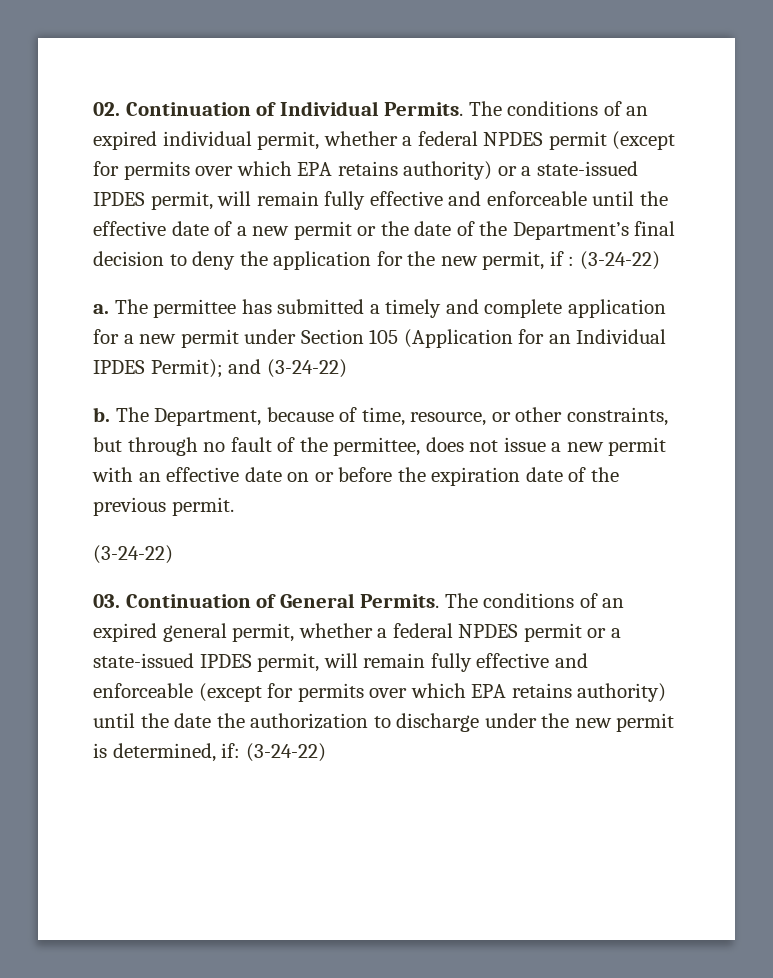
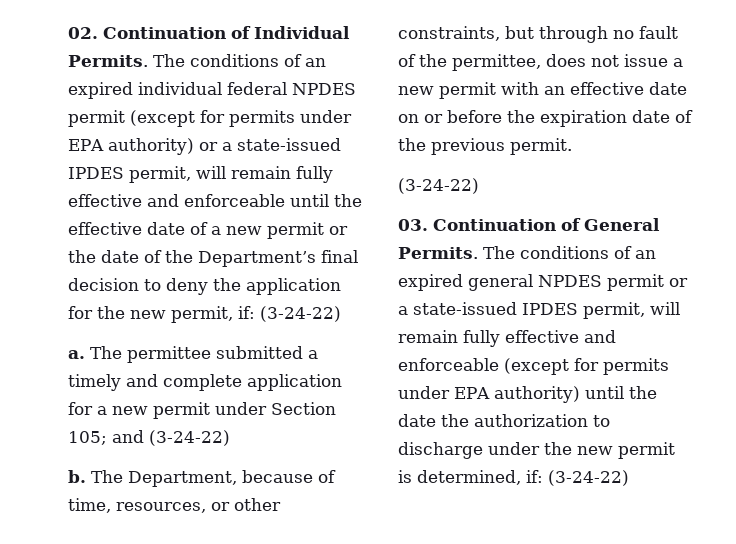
- The conditions of an expired individual permit, whether a federal NPDES permit (except for permits over which EPA retains authority) or a state-issued IPDES permit, will remain fully effective and enforceable until the effective date of a new permit or the date of the Department’s final decision to deny the application for the new permit, if : (3-24-22)
+ The conditions of an expired individual federal NPDES permit (except for permits under EPA authority) or a state-issued IPDES permit, will remain fully effective and enforceable until the effective date of a new permit or the date of the Department’s final decision to deny the application for the new permit, if: (3-24-22)
- The permittee has submitted a timely and complete application for a new permit under Section 105 (Application for an Individual IPDES Permit); and (3-24-22)
+ The permittee submitted a timely and complete application for a new permit under Section 105; and (3-24-22)
- The Department, because of time, resource, or other constraints, but through no fault of the permittee, does not issue a new permit with an effective date on or before the expiration date of the previous permit.
+ The Department, because of time, resources, or other constraints, but through no fault of the permittee, does not issue a new permit with an effective date on or before the expiration date of the previous permit.
- The conditions of an expired general permit, whether a federal NPDES permit or a state-issued IPDES permit, will remain fully effective and enforceable (except for permits over which EPA retains authority) until the date the authorization to discharge under the new permit is determined, if: (3-24-22)
+ The conditions of an expired general NPDES permit or a state-issued IPDES permit, will remain fully effective and enforceable (except for permits under EPA authority) until the date the authorization to discharge under the new permit is determined, if: (3-24-22)

